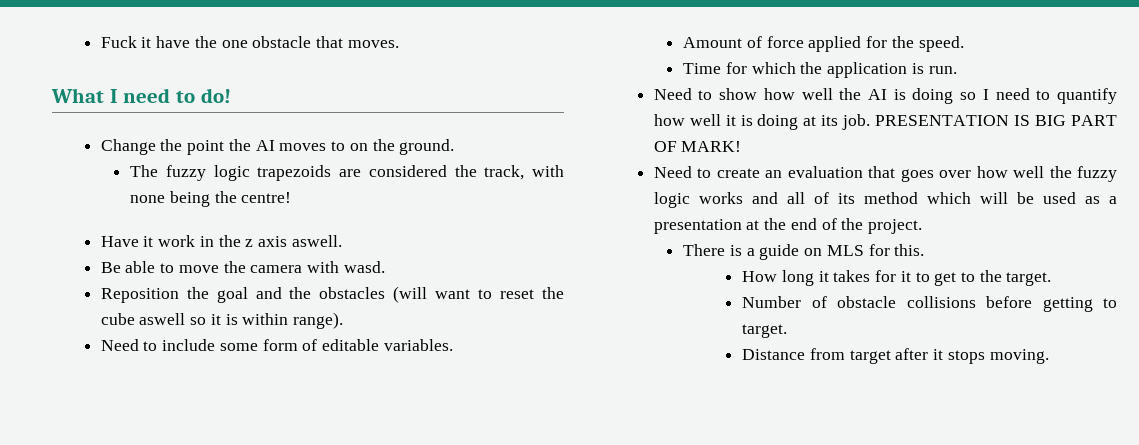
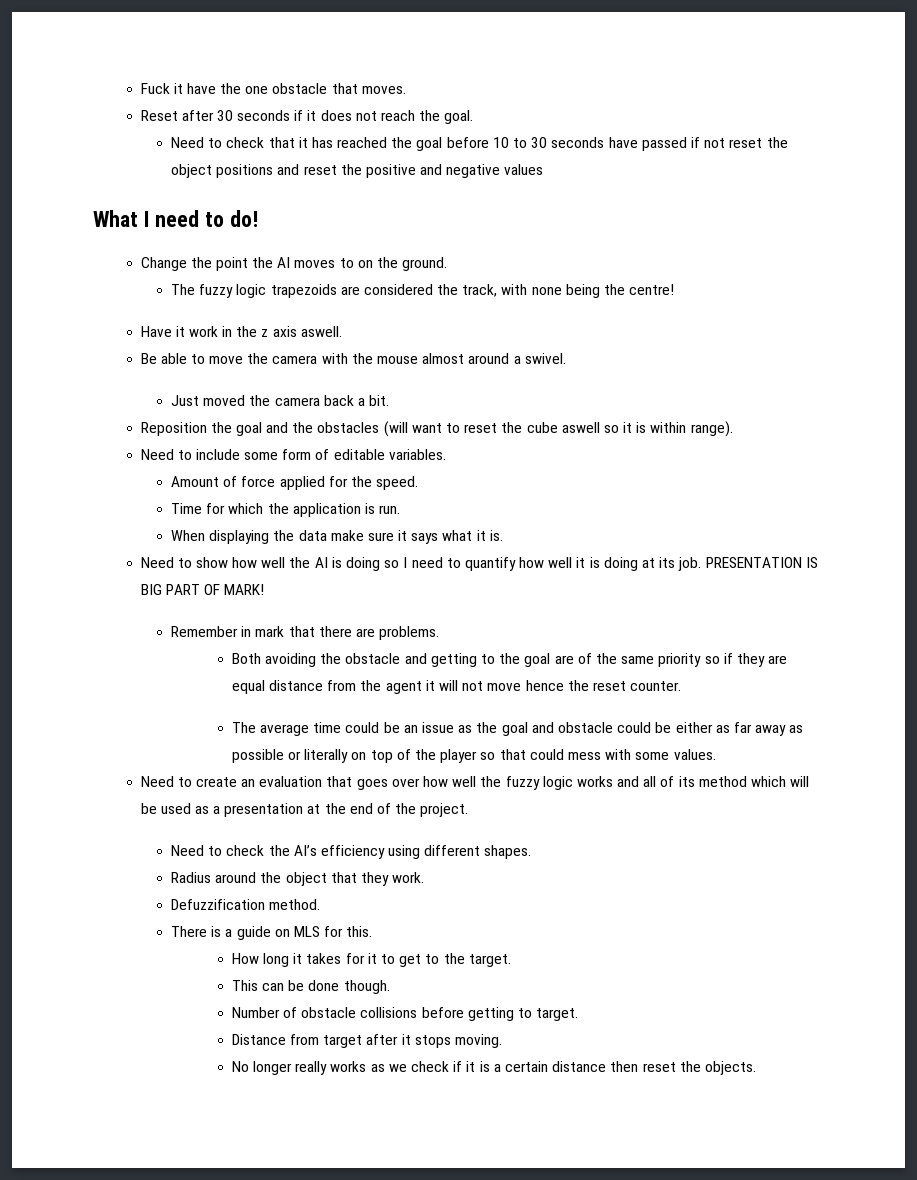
+ Reset after 30 seconds if it does not reach the goal.
+ Need to check that it has reached the goal before 10 to 30 seconds have passed if not reset the object positions and reset the positive and negative values
- Be able to move the camera with wasd.
+ Be able to move the camera with the mouse almost around a swivel.
+ Just moved the camera back a bit.
+ When displaying the data make sure it says what it is.
+ Remember in mark that there are problems.
+ Both avoiding the obstacle and getting to the goal are of the same priority so if they are equal distance from the agent it will not move hence the reset counter.
+ The average time could be an issue as the goal and obstacle could be either as far away as possible or literally on top of the player so that could mess with some values.
+ Need to check the AI’s efficiency using different shapes.
+ Radius around the object that they work.
+ Defuzzification method.
+ This can be done though.
+ No longer really works as we check if it is a certain distance then reset the objects.

